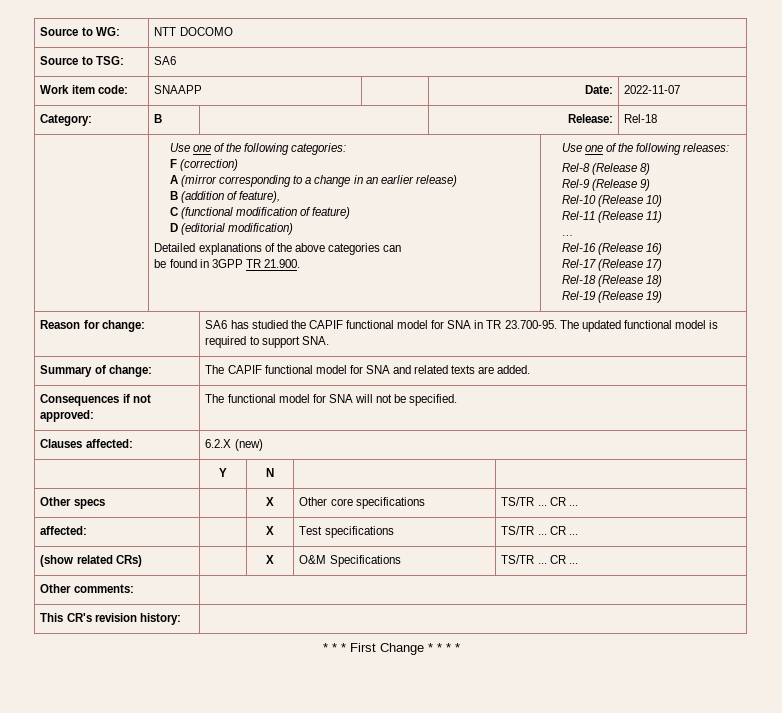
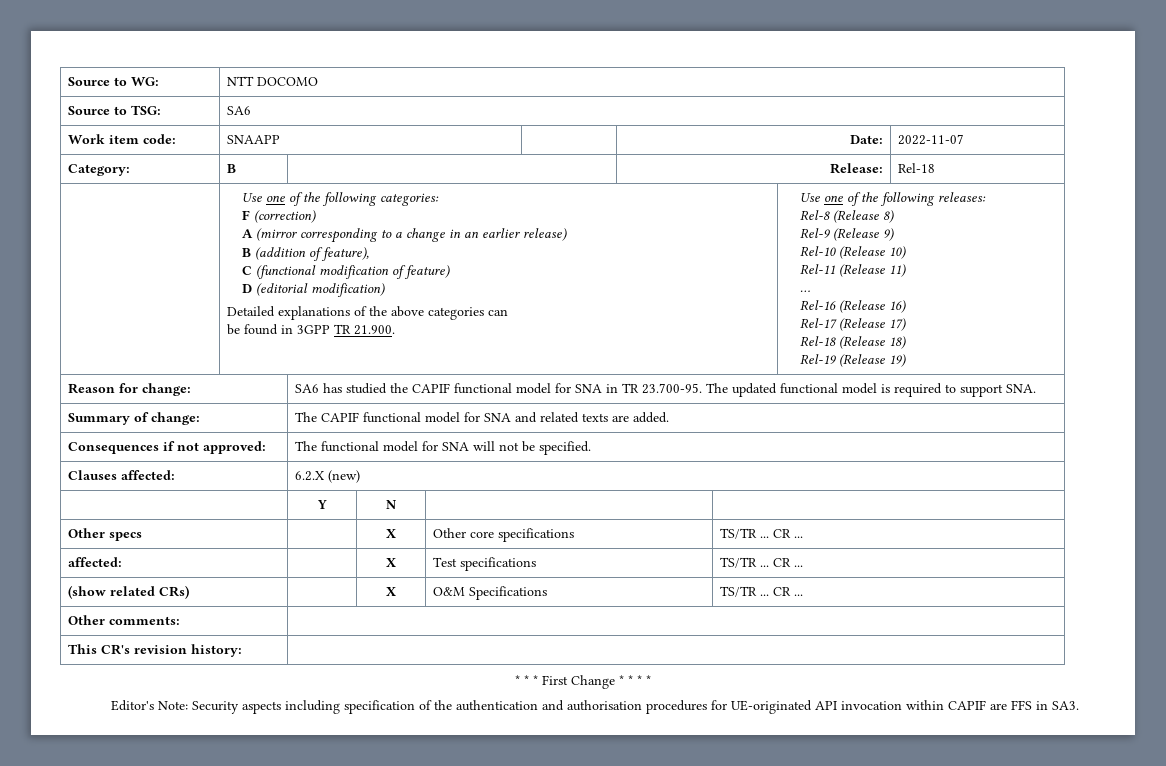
+ Editor's Note: Security aspects including specification of the authentication and authorisation procedures for UE-originated API invocation within CAPIF are FFS in SA3.

